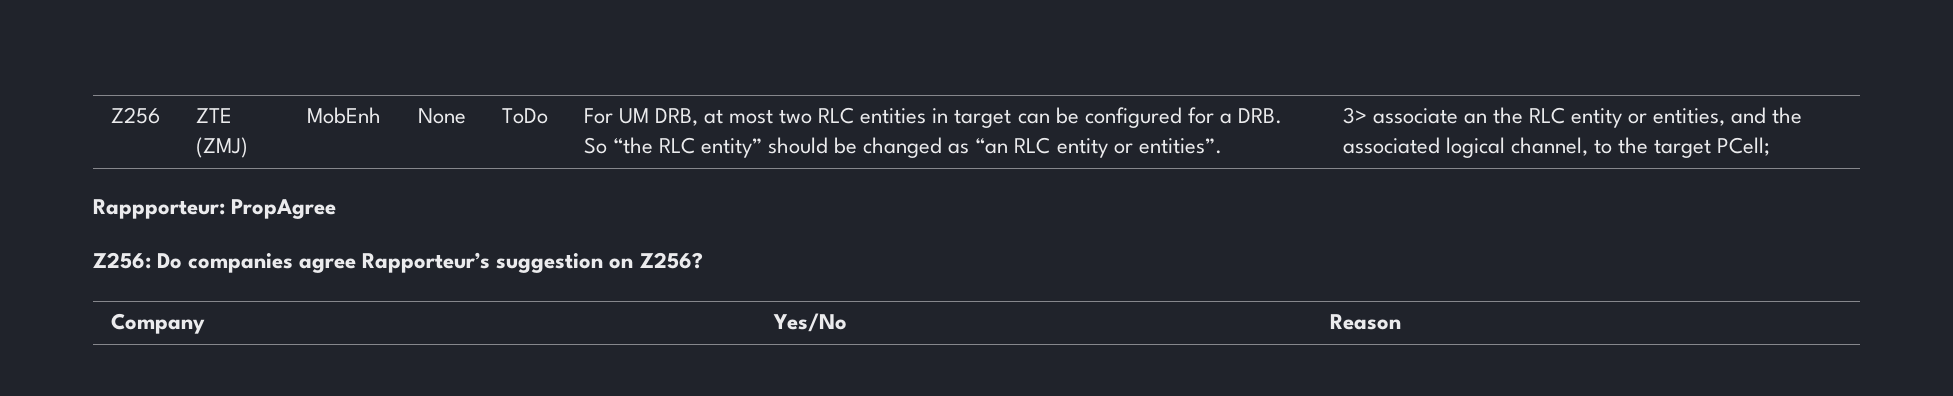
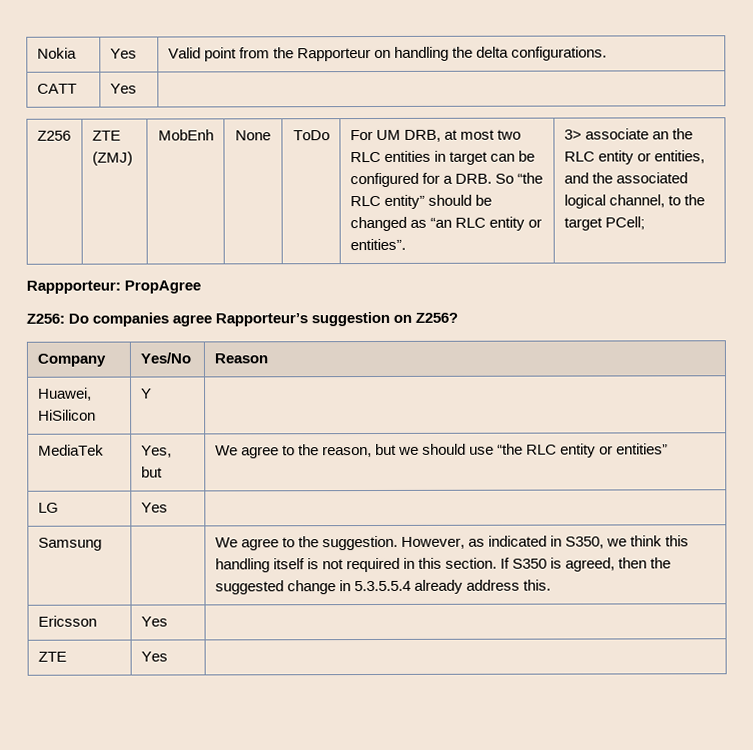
+ Nokia | Yes | Valid point from the Rapporteur on handling the delta configurations.
+ CATT | Yes |
+ Huawei, HiSilicon | Y |
+ MediaTek | Yes, but | We agree to the reason, but we should use “the RLC entity or entities”
+ LG | Yes |
+ Samsung | | We agree to the suggestion. However, as indicated in S350, we think this handling itself is not required in this section. If S350 is agreed, then the suggested change in 5.3.5.5.4 already address this.
+ Ericsson | Yes |
+ ZTE | Yes |

